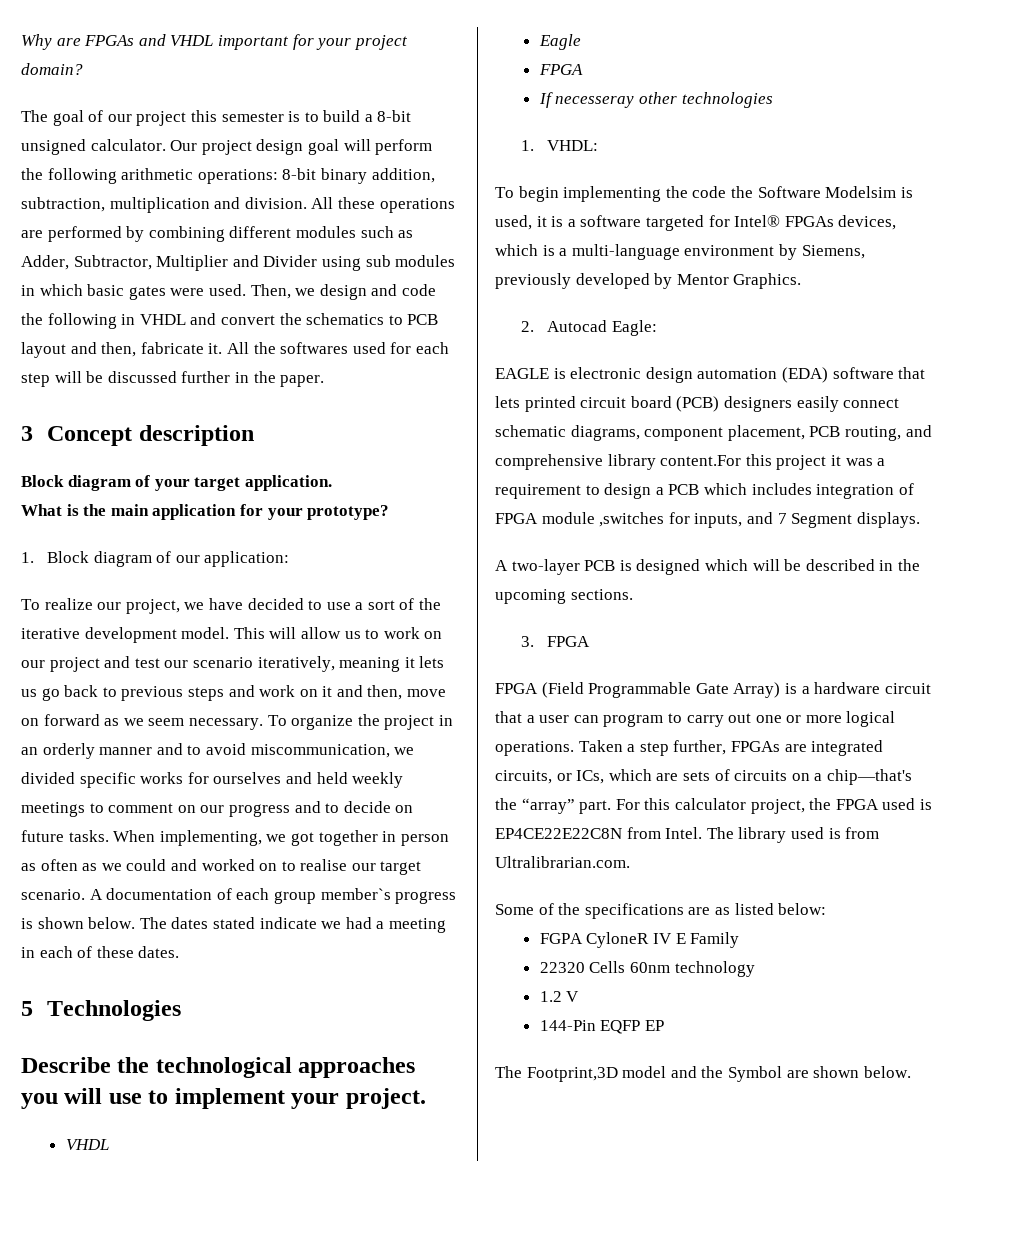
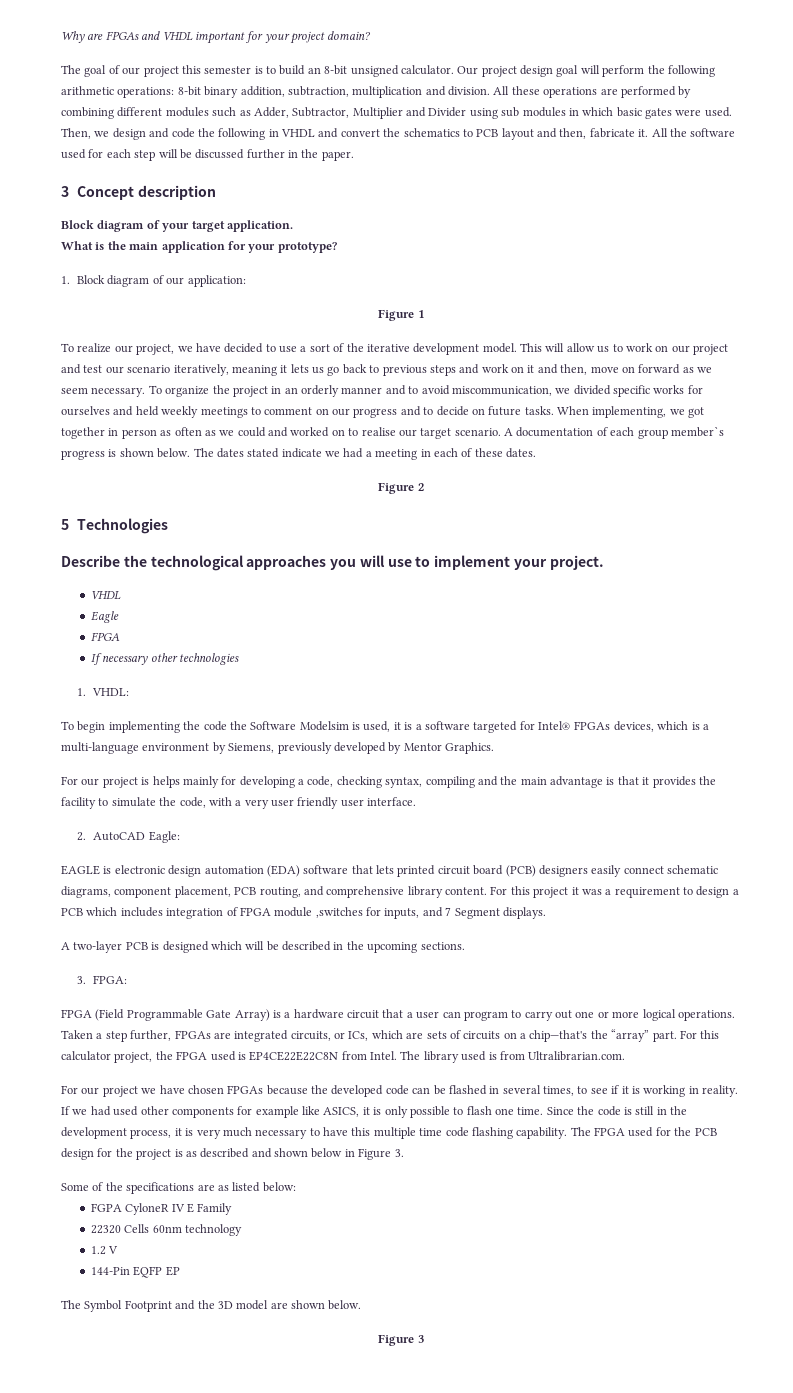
- The goal of our project this semester is to build a 8-bit unsigned calculator.
+ The goal of our project this semester is to build an 8-bit unsigned calculator.
- All the softwares used for each step will be discussed further in the paper.
+ All the software used for each step will be discussed further in the paper.
+ Figure 1
+ Figure 2
- If necesseray other technologies
+ If necessary other technologies
+ For our project is helps mainly for developing a code, checking syntax, compiling and the main advantage is that it provides the facility to simulate the code, with a very user friendly user interface.
- 2. Autocad Eagle:
+ 2. AutoCAD Eagle:
- EAGLE is electronic design automation (EDA) software that lets printed circuit board (PCB) designers easily connect schematic diagrams, component placement, PCB routing, and comprehensive library content.For this project it was a requirement to design a PCB which includes integration of FPGA module ,switches for inputs, and 7 Segment displays.
+ EAGLE is electronic design automation (EDA) software that lets printed circuit board (PCB) designers easily connect schematic diagrams, component placement, PCB routing, and comprehensive library content. For this project it was a requirement to design a PCB which includes integration of FPGA module ,switches for inputs, and 7 Segment displays.
- 3. FPGA
+ 3. FPGA:
+ For our project we have chosen FPGAs because the developed code can be flashed in several times, to see if it is working in reality. If we had used other components for example like ASICS, it is only possible to flash one time. Since the code is still in the development process, it is very much necessary to have this multiple time code flashing capability. The FPGA used for the PCB design for the project is as described and shown below in Figure 3.
- The Footprint,3D model and the Symbol are shown below.
+ The Symbol Footprint and the 3D model are shown below.
+ Figure 3

